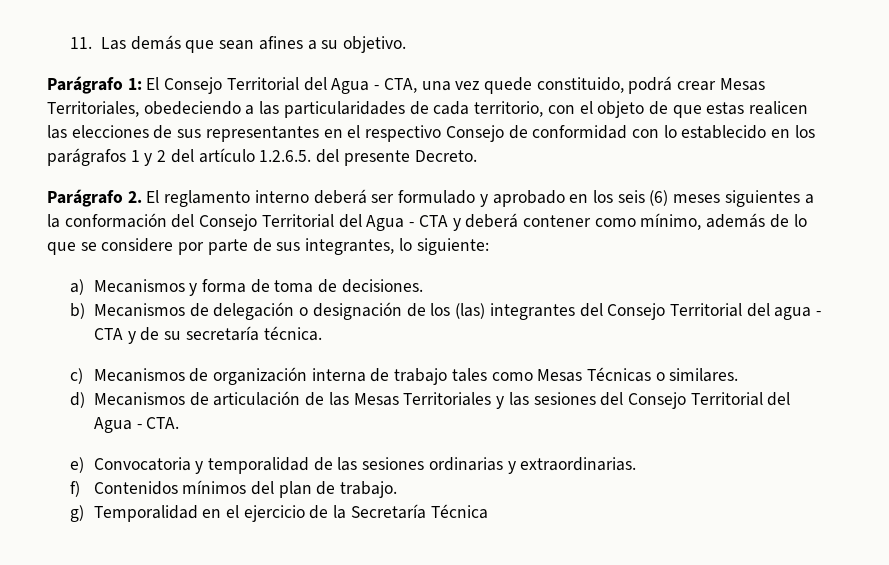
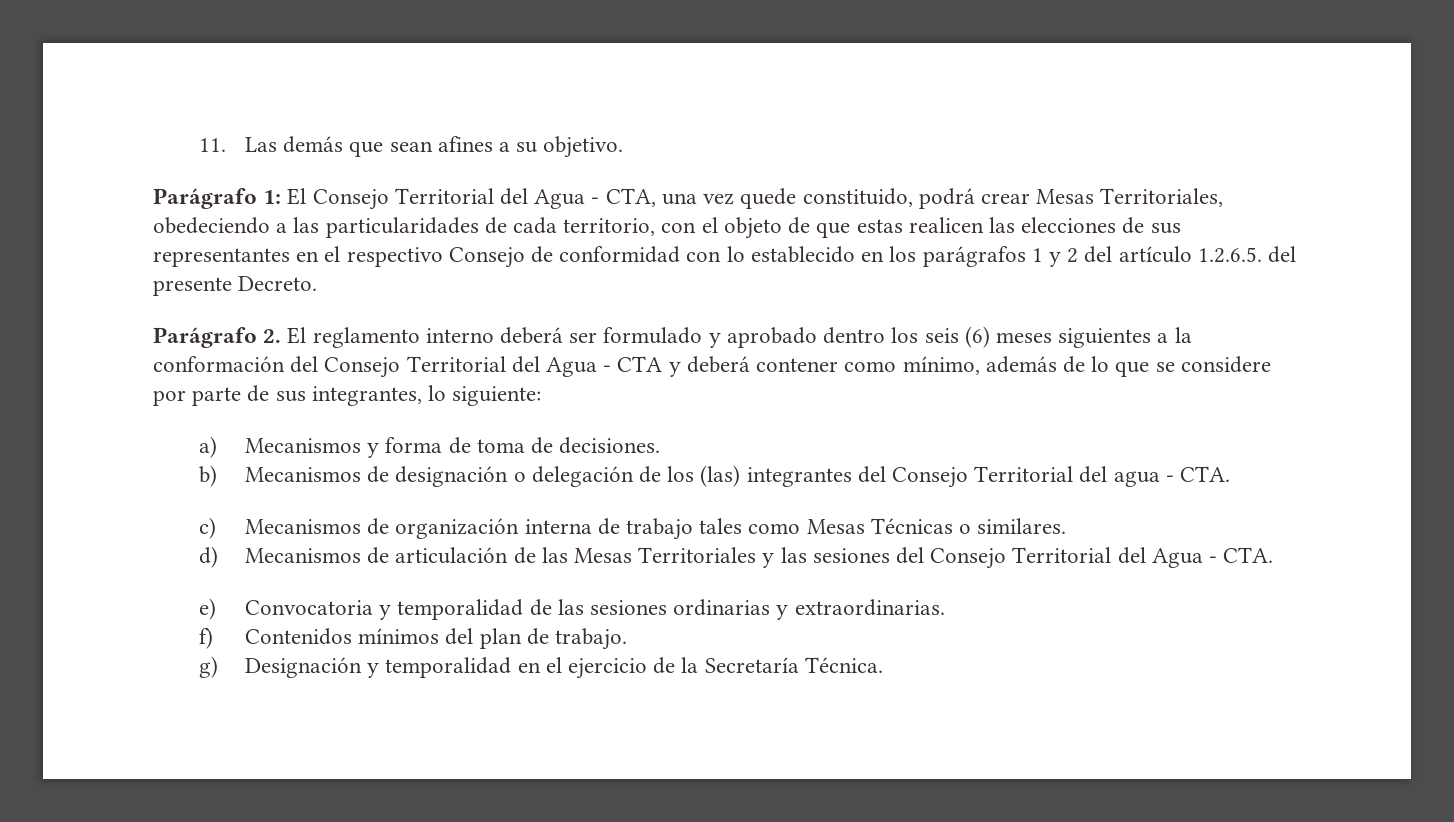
- Parágrafo 2. El reglamento interno deberá ser formulado y aprobado en los seis (6) meses siguientes a la conformación del Consejo Territorial del Agua - CTA y deberá contener como mínimo, además de lo que se considere por parte de sus integrantes, lo siguiente:
+ Parágrafo 2. El reglamento interno deberá ser formulado y aprobado dentro los seis (6) meses siguientes a la conformación del Consejo Territorial del Agua - CTA y deberá contener como mínimo, además de lo que se considere por parte de sus integrantes, lo siguiente:
- b) Mecanismos de delegación o designación de los (las) integrantes del Consejo Territorial del agua - CTA y de su secretaría técnica.
+ b) Mecanismos de designación o delegación de los (las) integrantes del Consejo Territorial del agua - CTA.
- g) Temporalidad en el ejercicio de la Secretaría Técnica
+ g) Designación y temporalidad en el ejercicio de la Secretaría Técnica.

